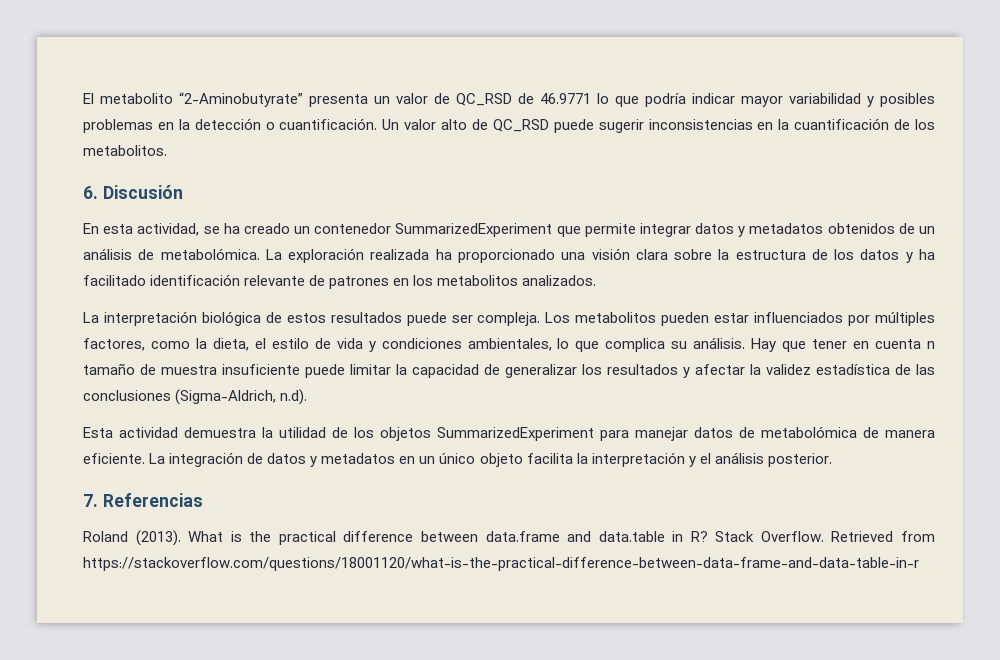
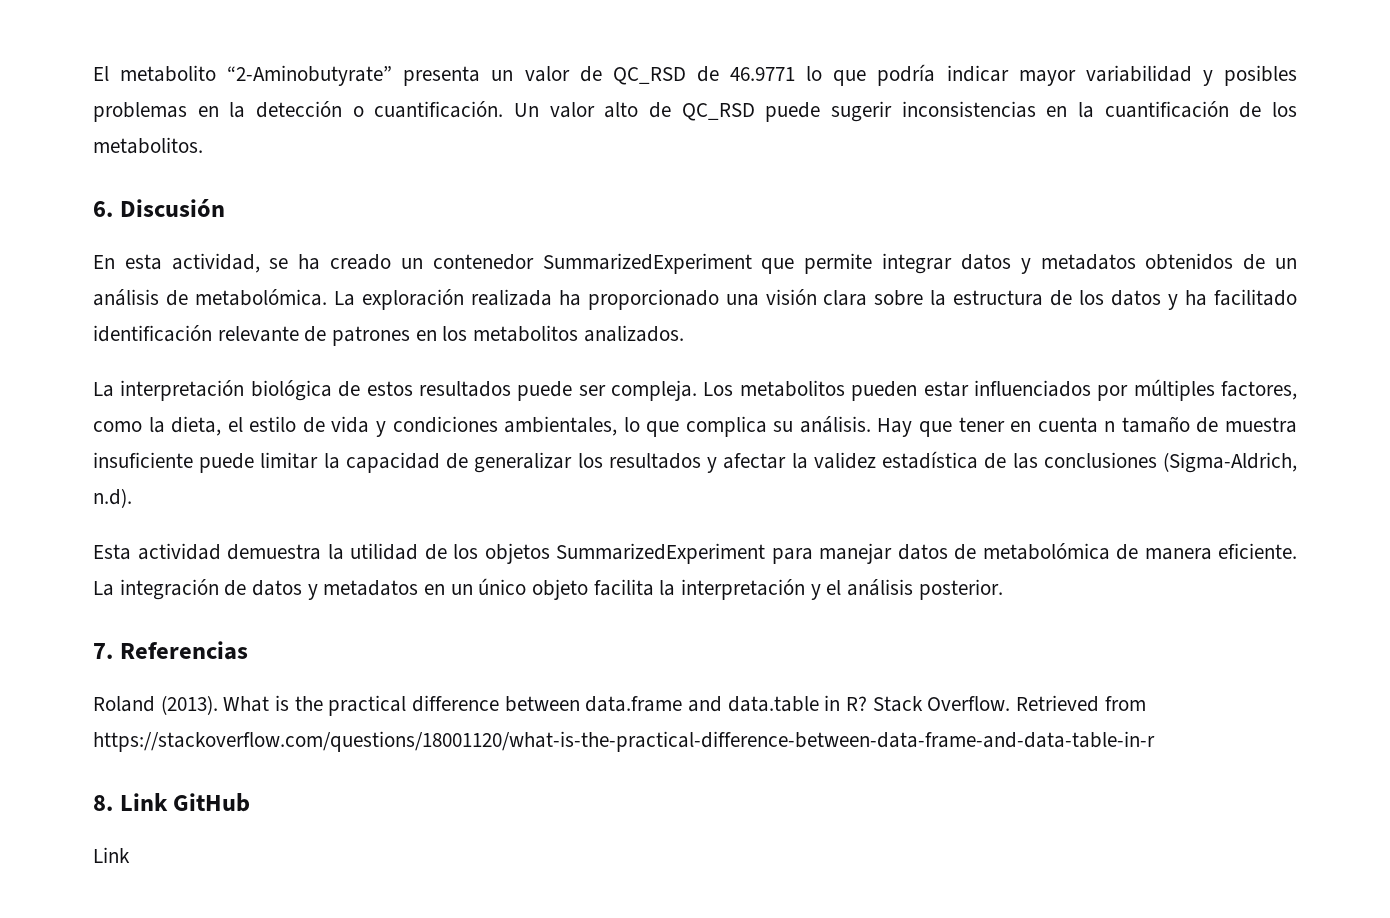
+ 8. Link GitHub
+ Link

